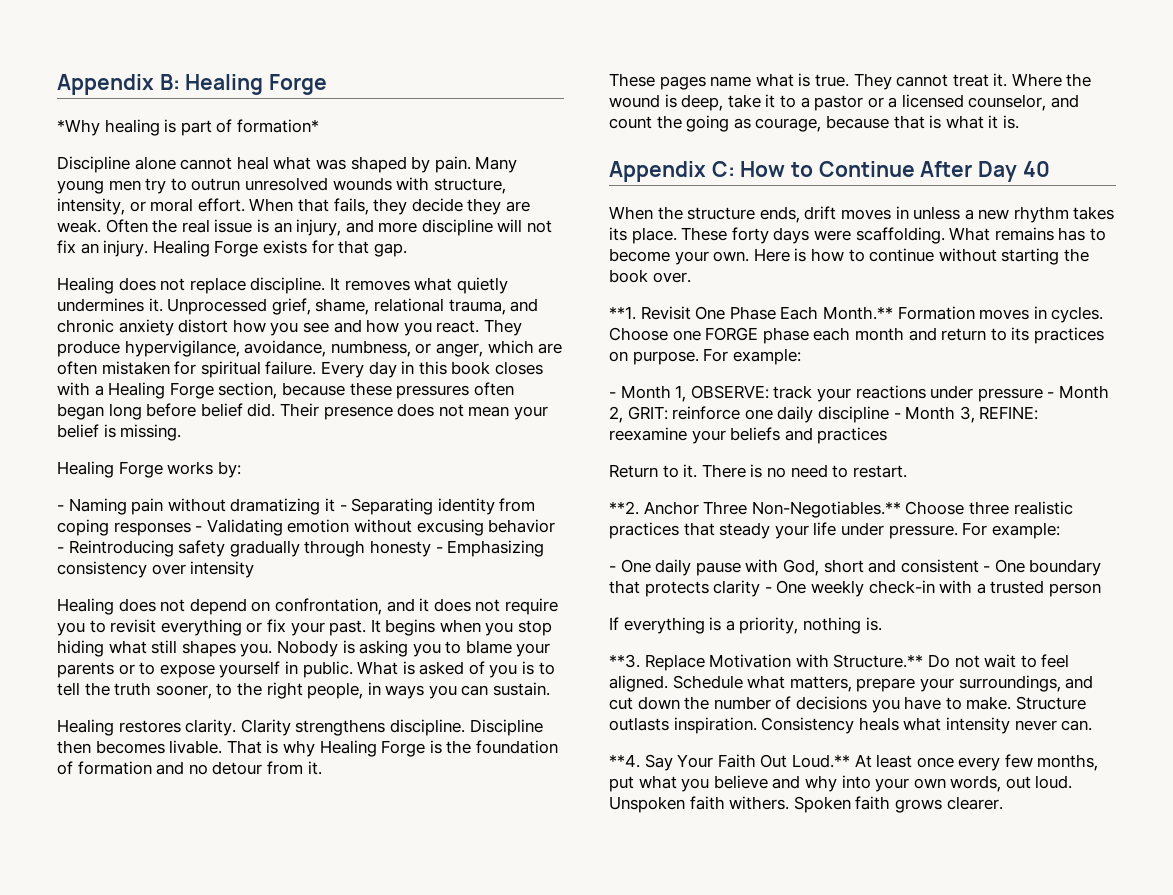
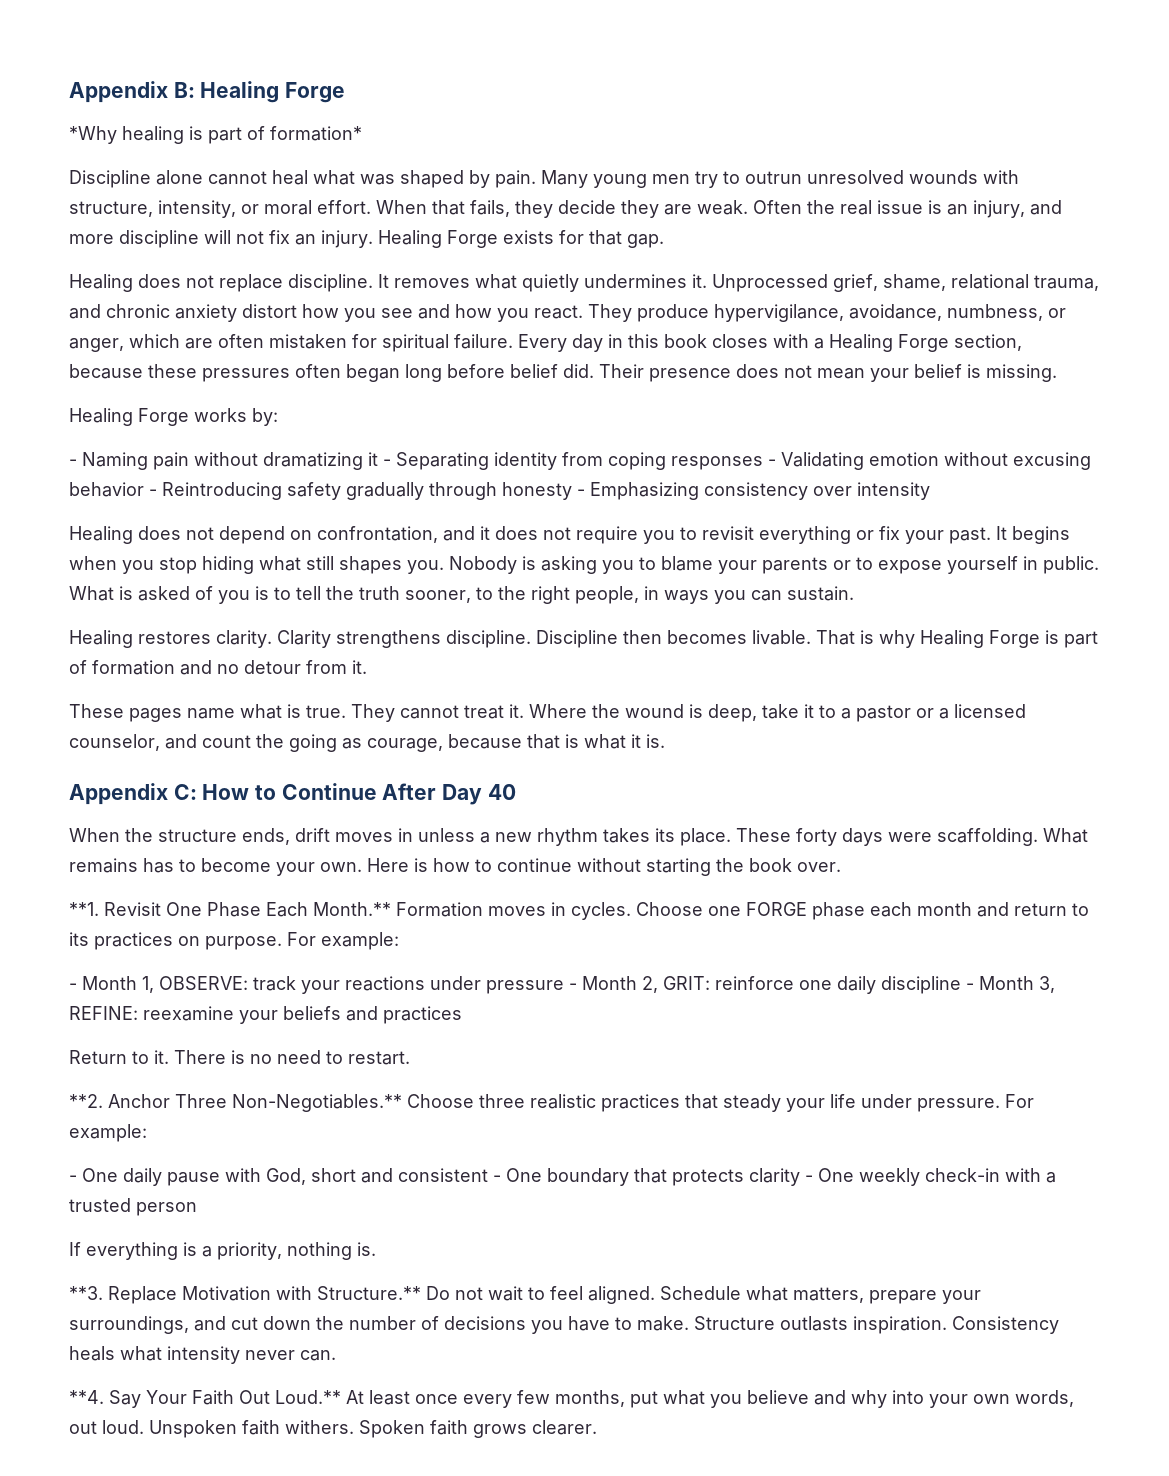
- That is why Healing Forge is the foundation of formation and no detour from it.
+ That is why Healing Forge is part of formation and no detour from it.

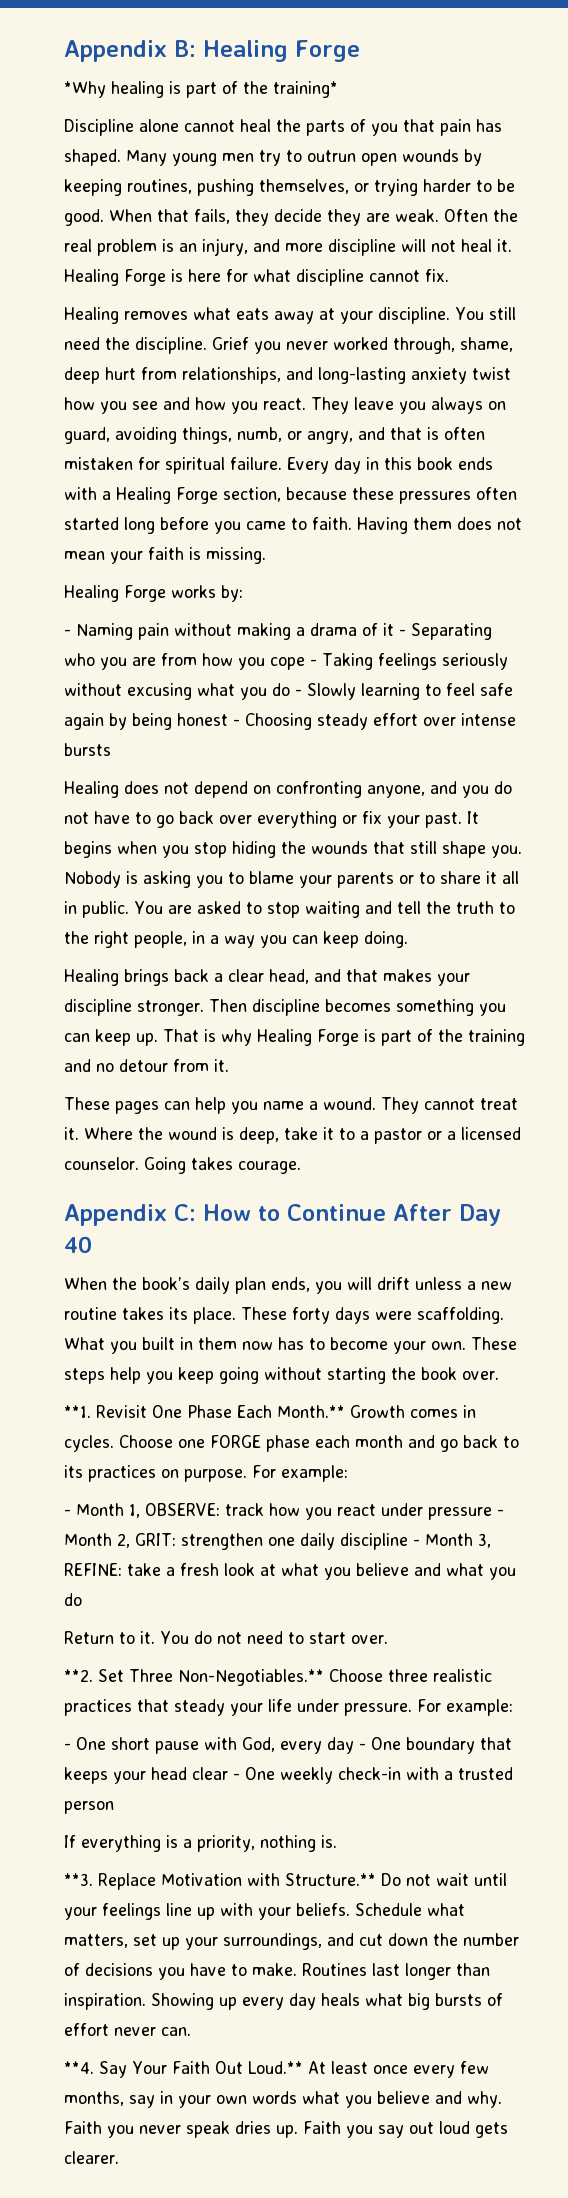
- *Why healing is part of formation*
+ *Why healing is part of the training*
- Discipline alone cannot heal what was shaped by pain.
+ Discipline alone cannot heal the parts of you that pain has shaped.
- Many young men try to outrun unresolved wounds with structure, intensity, or moral effort.
+ Many young men try to outrun open wounds by keeping routines, pushing themselves, or trying harder to be good.
- Often the real issue is an injury, and more discipline will not fix an injury. Healing Forge exists for that gap.
- Healing does not replace discipline. It removes what quietly undermines it. Unprocessed grief, shame, relational trauma, and chronic anxiety distort how you see and how you react.
+ Often the real problem is an injury, and more discipline will not heal it. Healing Forge is here for what discipline cannot fix.
+ Healing removes what eats away at your discipline. You still need the discipline. Grief you never worked through, shame, deep hurt from relationships, and long-lasting anxiety twist how you see and how you react.
- They produce hypervigilance, avoidance, numbness, or anger, which are often mistaken for spiritual failure.
+ They leave you always on guard, avoiding things, numb, or angry, and that is often mistaken for spiritual failure.
- Every day in this book closes with a Healing Forge section, because these pressures often began long before belief did. Their presence does not mean your belief is missing.
+ Every day in this book ends with a Healing Forge section, because these pressures often started long before you came to faith. Having them does not mean your faith is missing.
- - Naming pain without dramatizing it - Separating identity from coping responses - Validating emotion without excusing behavior - Reintroducing safety gradually through honesty - Emphasizing consistency over intensity
+ - Naming pain without making a drama of it - Separating who you are from how you cope - Taking feelings seriously without excusing what you do - Slowly learning to feel safe again by being honest - Choosing steady effort over intense bursts
- Healing does not depend on confrontation, and it does not require you to revisit everything or fix your past.
+ Healing does not depend on confronting anyone, and you do not have to go back over everything or fix your past.
- It begins when you stop hiding what still shapes you.
+ It begins when you stop hiding the wounds that still shape you.
- Nobody is asking you to blame your parents or to expose yourself in public. What is asked of you is to tell the truth sooner, to the right people, in ways you can sustain.
- Healing restores clarity. Clarity strengthens discipline. Discipline then becomes livable.
+ Nobody is asking you to blame your parents or to share it all in public. You are asked to stop waiting and tell the truth to the right people, in a way you can keep doing.
+ Healing brings back a clear head, and that makes your discipline stronger. Then discipline becomes something you can keep up.
- That is why Healing Forge is part of formation and no detour from it.
+ That is why Healing Forge is part of the training and no detour from it.
- These pages name what is true.
+ These pages can help you name a wound.
- Where the wound is deep, take it to a pastor or a licensed counselor, and count the going as courage, because that is what it is.
+ Where the wound is deep, take it to a pastor or a licensed counselor. Going takes courage.
- When the structure ends, drift moves in unless a new rhythm takes its place.
+ When the book’s daily plan ends, you will drift unless a new routine takes its place.
- What remains has to become your own.
+ What you built in them now has to become your own.
- Here is how to continue without starting the book over.
+ These steps help you keep going without starting the book over.
- Revisit One Phase Each Month.** Formation moves in cycles.
+ Revisit One Phase Each Month.** Growth comes in cycles.
- Choose one FORGE phase each month and return to its practices on purpose.
+ Choose one FORGE phase each month and go back to its practices on purpose.
- - Month 1, OBSERVE: track your reactions under pressure - Month 2, GRIT: reinforce one daily discipline - Month 3, REFINE: reexamine your beliefs and practices
- Return to it. There is no need to restart.
+ - Month 1, OBSERVE: track how you react under pressure - Month 2, GRIT: strengthen one daily discipline - Month 3, REFINE: take a fresh look at what you believe and what you do
+ Return to it. You do not need to start over.
- Anchor Three Non-Negotiables.** Choose three realistic practices that steady your life under pressure.
+ Set Three Non-Negotiables.** Choose three realistic practices that steady your life under pressure.
- - One daily pause with God, short and consistent - One boundary that protects clarity - One weekly check-in with a trusted person
+ - One short pause with God, every day - One boundary that keeps your head clear - One weekly check-in with a trusted person
- Replace Motivation with Structure.** Do not wait to feel aligned.
+ Replace Motivation with Structure.** Do not wait until your feelings line up with your beliefs.
- Schedule what matters, prepare your surroundings, and cut down the number of decisions you have to make.
+ Schedule what matters, set up your surroundings, and cut down the number of decisions you have to make.
- Structure outlasts inspiration. Consistency heals what intensity never can.
+ Routines last longer than inspiration. Showing up every day heals what big bursts of effort never can.
- Say Your Faith Out Loud.** At least once every few months, put what you believe and why into your own words, out loud. Unspoken faith withers. Spoken faith grows clearer.
+ Say Your Faith Out Loud.** At least once every few months, say in your own words what you believe and why. Faith you never speak dries up. Faith you say out loud gets clearer.

